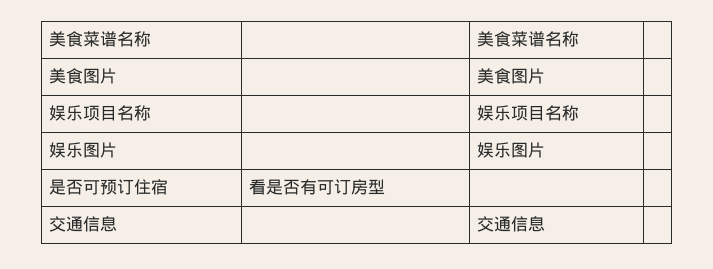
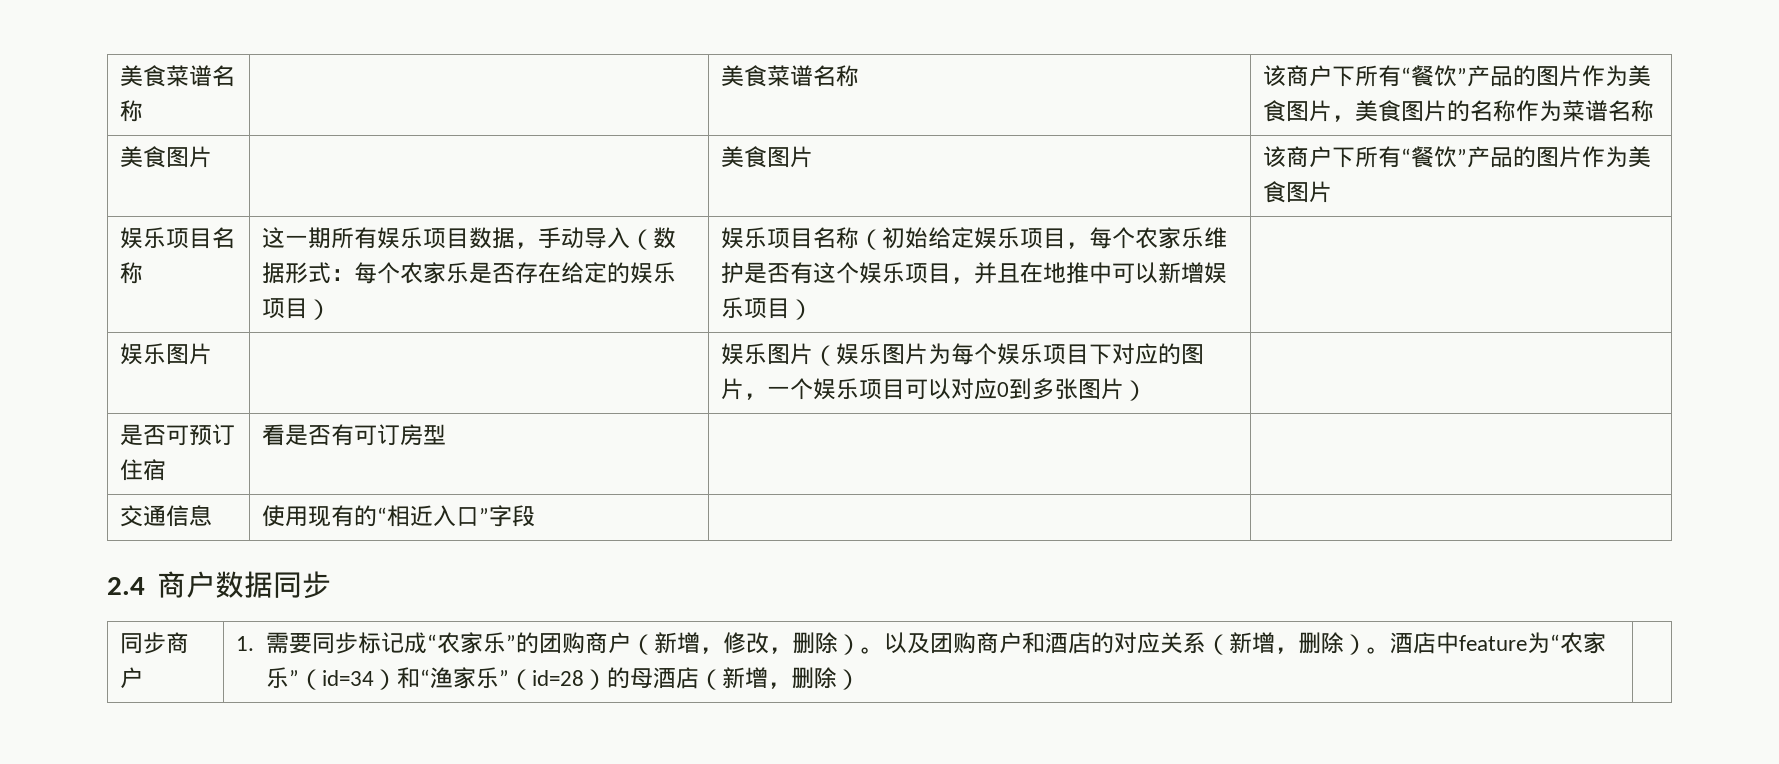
- 美食菜谱名称 | | 美食菜谱名称 |
- 美食图片 | | 美食图片 |
- 娱乐项目名称 | | 娱乐项目名称 |
- 娱乐图片 | | 娱乐图片 |
+ 美食菜谱名称 | | 美食菜谱名称 | 该商户下所有“餐饮”产品的图片作为美食图片，美食图片的名称作为菜谱名称
+ 美食图片 | | 美食图片 | 该商户下所有“餐饮”产品的图片作为美食图片
+ 娱乐项目名称 | 这一期所有娱乐项目数据，手动导入（数据形式：每个农家乐是否存在给定的娱乐项目） | 娱乐项目名称（初始给定娱乐项目，每个农家乐维护是否有这个娱乐项目，并且在地推中可以新增娱乐项目） |
+ 娱乐图片 | | 娱乐图片（娱乐图片为每个娱乐项目下对应的图片，一个娱乐项目可以对应0到多张图片） |
- 交通信息 | | 交通信息 |
+ 交通信息 | 使用现有的“相近入口”字段 | |
+ 2.4商户数据同步
+ 同步商户 | 1.需要同步标记成“农家乐”的团购商户（新增，修改，删除）。以及团购商户和酒店的对应关系（新增，删除）。酒店中feature为“农家乐”（id=34）和“渔家乐”（id=28）的母酒店（新增，删除）

